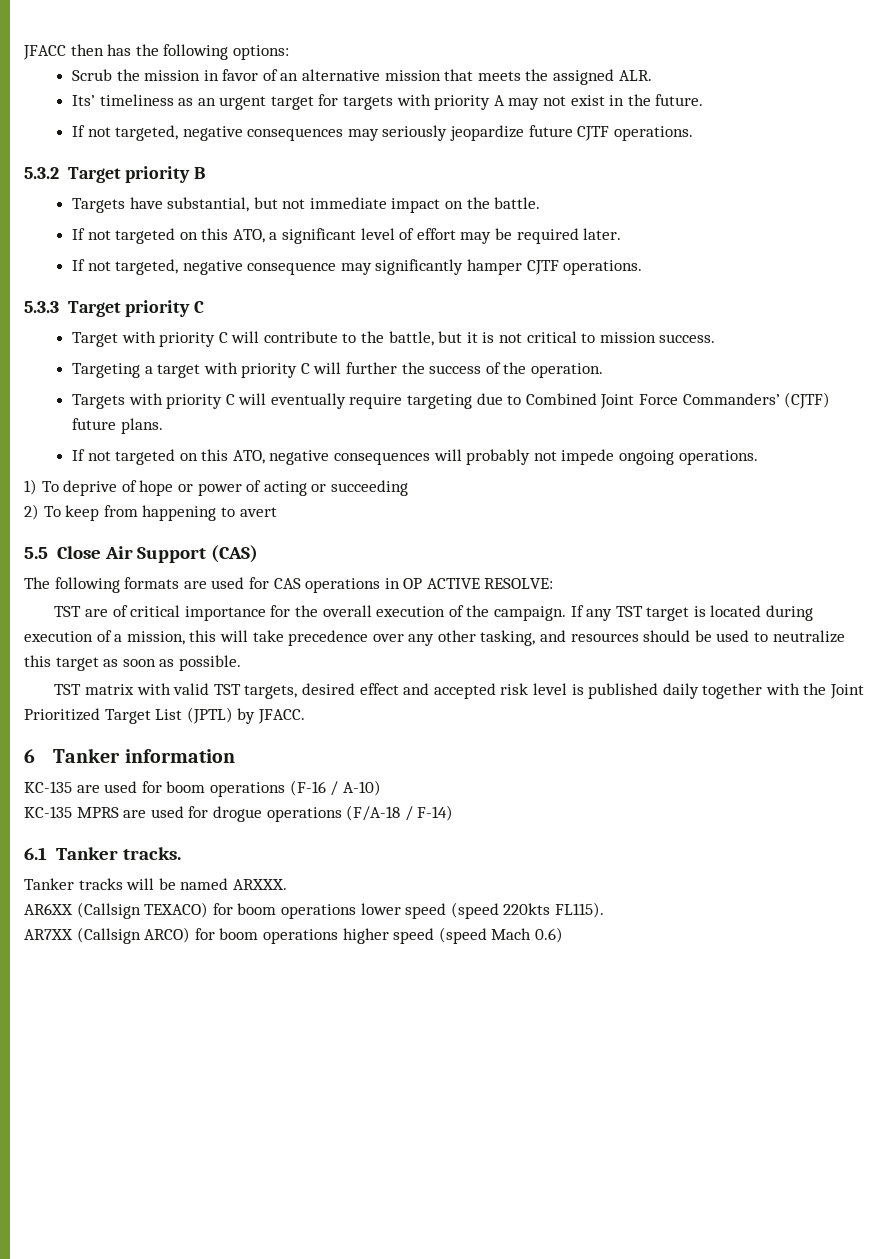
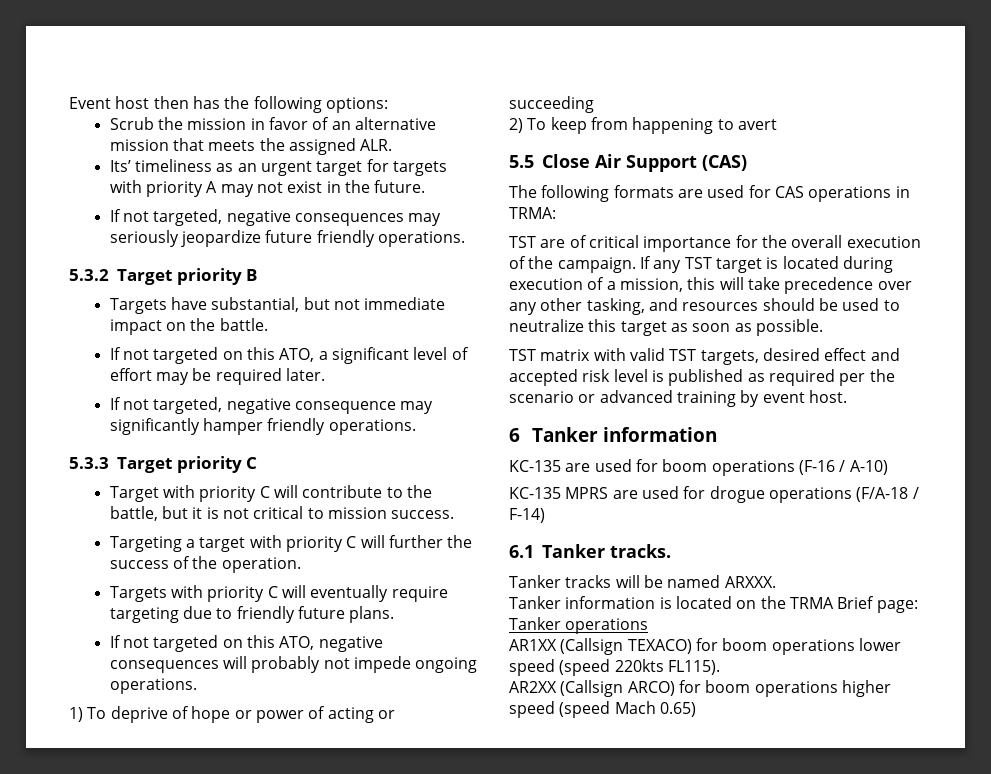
- JFACC then has the following options:
+ Event host then has the following options:
- If not targeted, negative consequences may seriously jeopardize future CJTF operations.
+ If not targeted, negative consequences may seriously jeopardize future friendly operations.
- If not targeted, negative consequence may significantly hamper CJTF operations.
+ If not targeted, negative consequence may significantly hamper friendly operations.
- Targets with priority C will eventually require targeting due to Combined Joint Force Commanders’ (CJTF) future plans.
+ Targets with priority C will eventually require targeting due to friendly future plans.
- The following formats are used for CAS operations in OP ACTIVE RESOLVE:
+ The following formats are used for CAS operations in TRMA:
- TST matrix with valid TST targets, desired effect and accepted risk level is published daily together with the Joint Prioritized Target List (JPTL) by JFACC.
+ TST matrix with valid TST targets, desired effect and accepted risk level is published as required per the scenario or advanced training by event host.
- AR6XX (Callsign TEXACO) for boom operations lower speed (speed 220kts FL115).
+ Tanker information is located on the TRMA Brief page: Tanker operations
+ AR1XX (Callsign TEXACO) for boom operations lower speed (speed 220kts FL115).
- AR7XX (Callsign ARCO) for boom operations higher speed (speed Mach 0.6)
+ AR2XX (Callsign ARCO) for boom operations higher speed (speed Mach 0.65)

